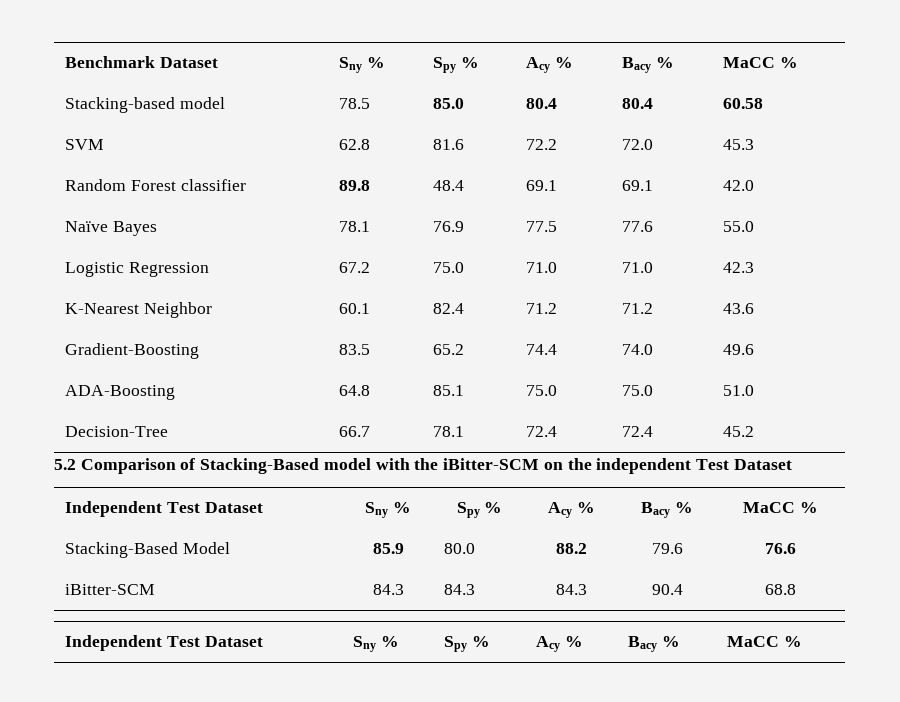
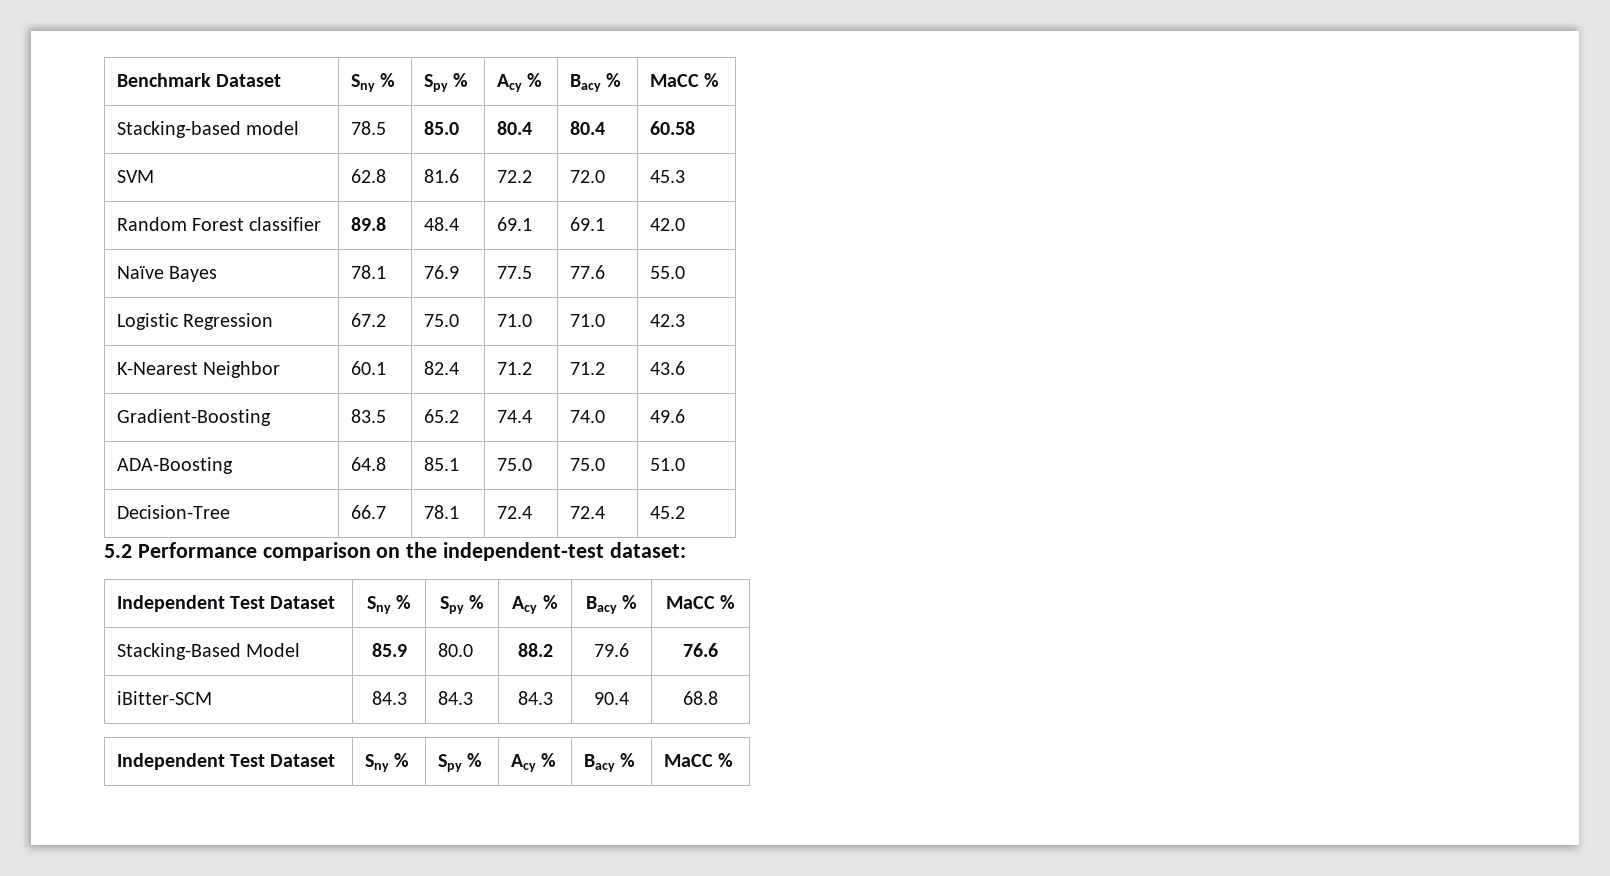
- 5.2 Comparison of Stacking-Based model with the iBitter-SCM on the independent Test Dataset
+ 5.2 Performance comparison on the independent-test dataset:

